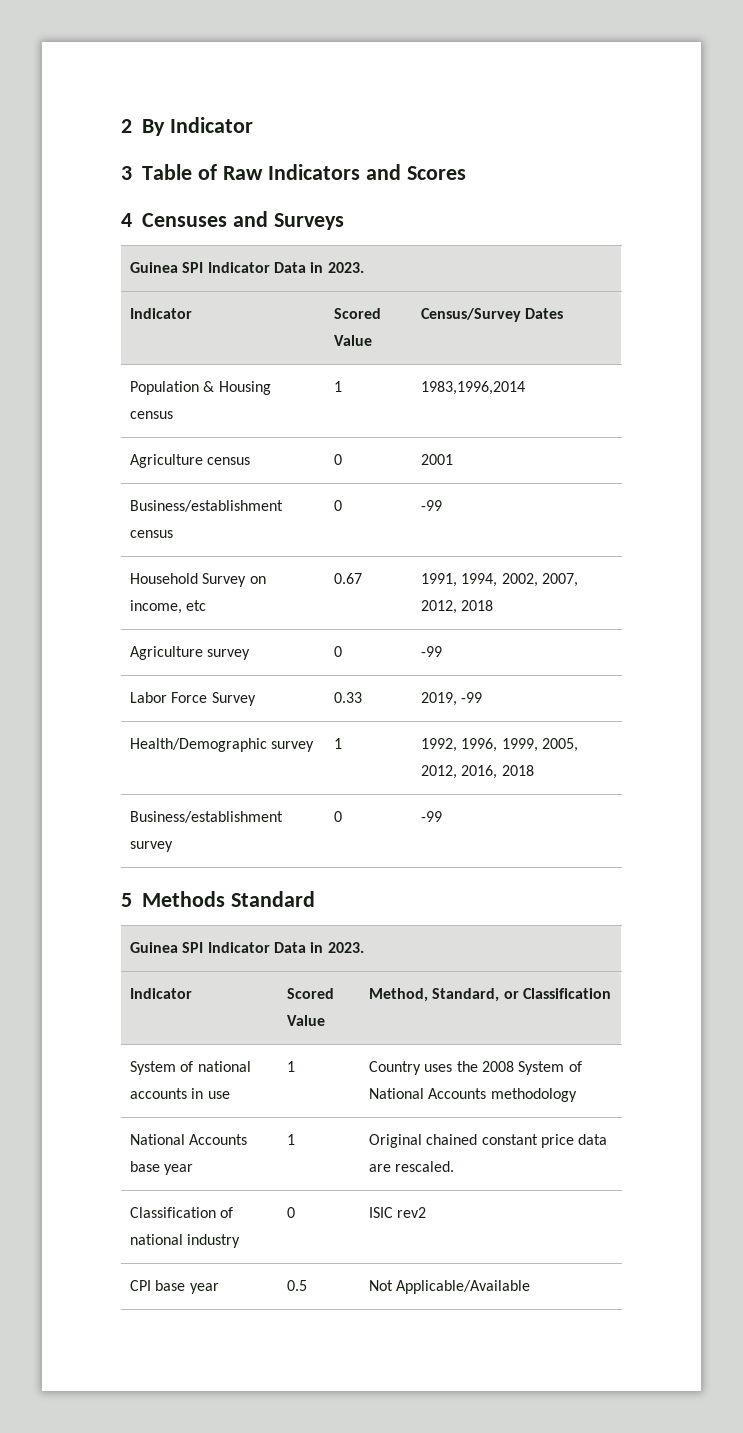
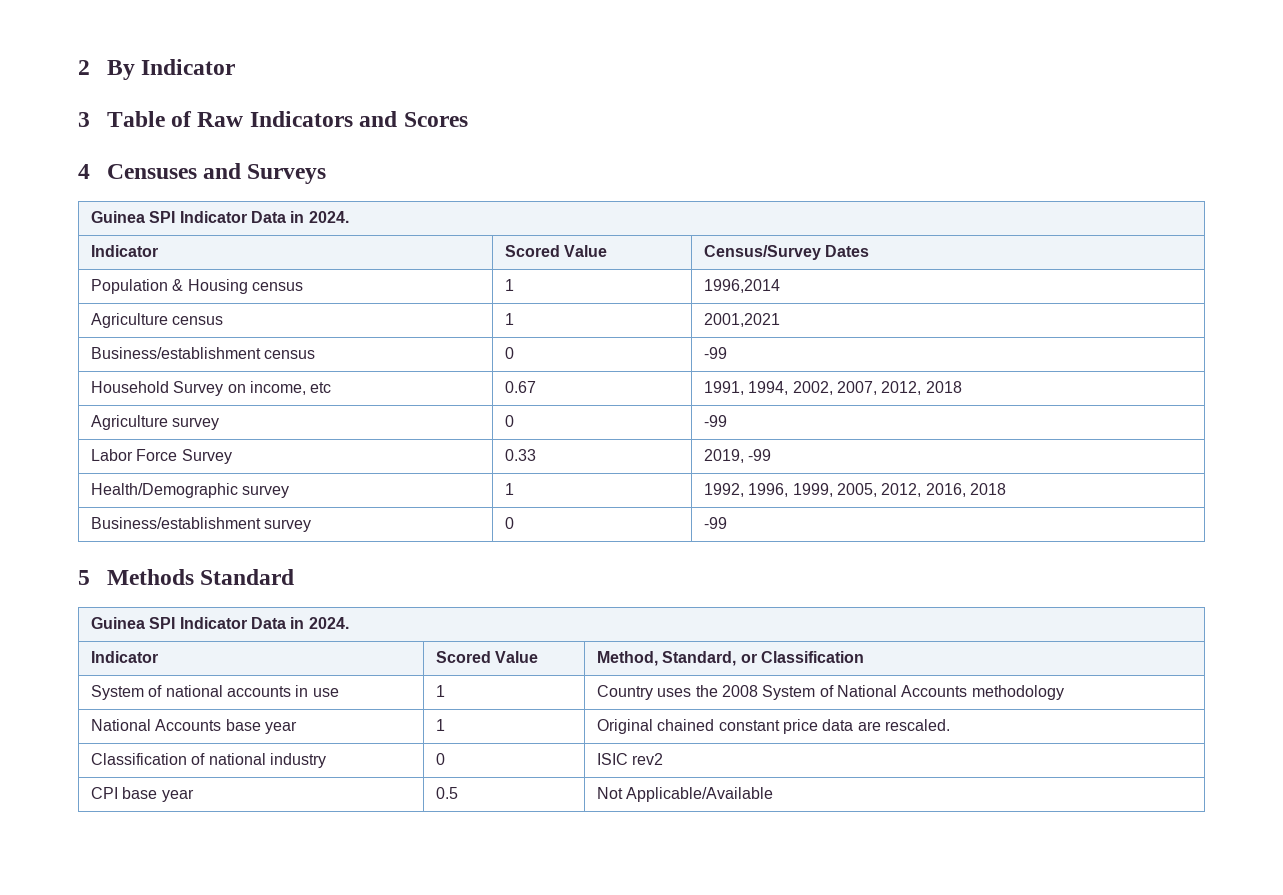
  4 Censuses and Surveys
- Guinea SPI Indicator Data in 2023.
+ Guinea SPI Indicator Data in 2024.
- Population & Housing census | 1 | 1983,1996,2014
+ Population & Housing census | 1 | 1996,2014
- Agriculture census | 0 | 2001
+ Agriculture census | 1 | 2001,2021
  5 Methods Standard
- Guinea SPI Indicator Data in 2023.
+ Guinea SPI Indicator Data in 2024.

